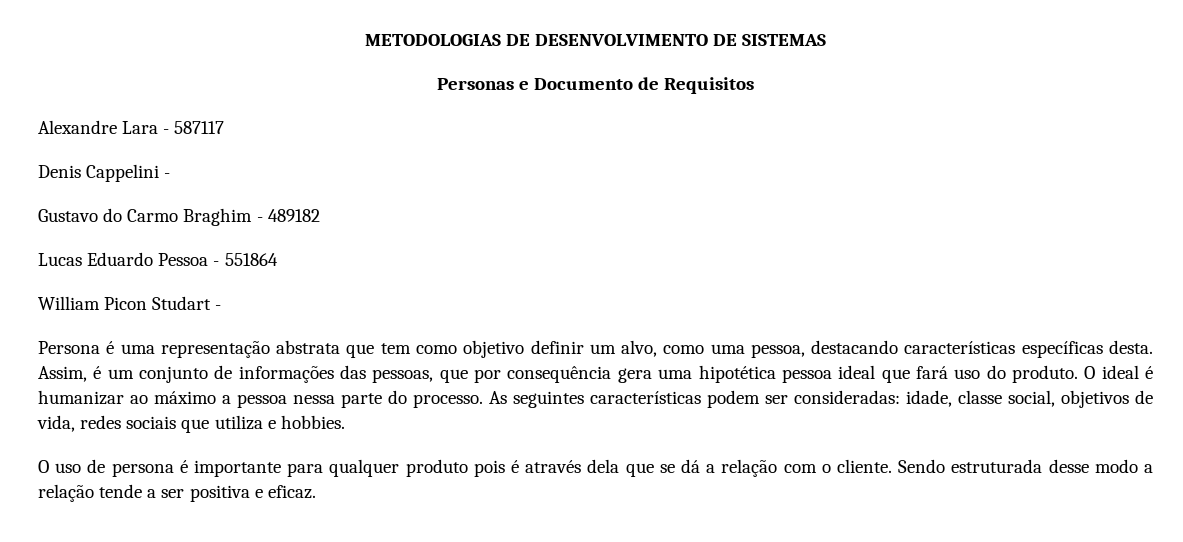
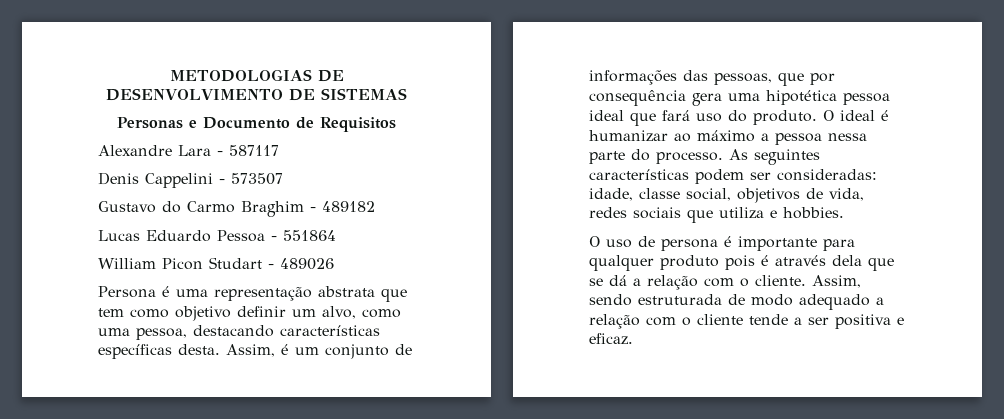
- Denis Cappelini -
+ Denis Cappelini - 573507
- William Picon Studart -
+ William Picon Studart - 489026
- Sendo estruturada desse modo a relação tende a ser positiva e eficaz.
+ Assim, sendo estruturada de modo adequado a relação com o cliente tende a ser positiva e eficaz.

